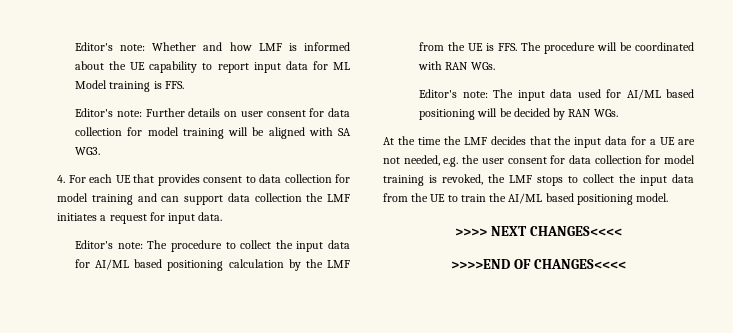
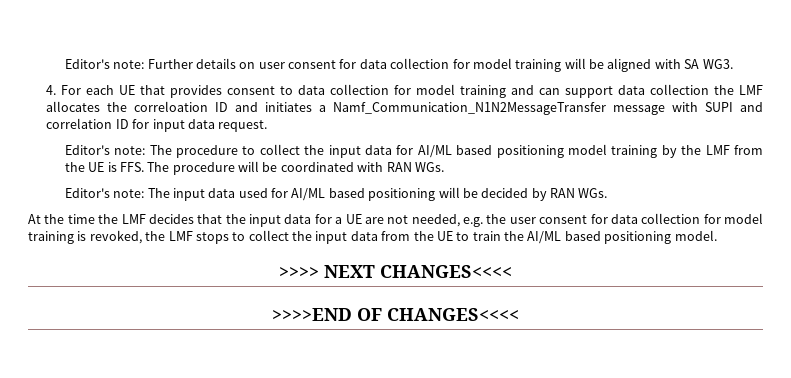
- Editor's note: Whether and how LMF is informed about the UE capability to report input data for ML Model training is FFS.
- 4. For each UE that provides consent to data collection for model training and can support data collection the LMF initiates a request for input data.
+ 4. For each UE that provides consent to data collection for model training and can support data collection the LMF allocates the correloation ID and initiates a Namf_Communication_N1N2MessageTransfer message with SUPI and correlation ID for input data request.
- Editor's note: The procedure to collect the input data for AI/ML based positioning calculation by the LMF from the UE is FFS. The procedure will be coordinated with RAN WGs.
+ Editor's note: The procedure to collect the input data for AI/ML based positioning model training by the LMF from the UE is FFS. The procedure will be coordinated with RAN WGs.

